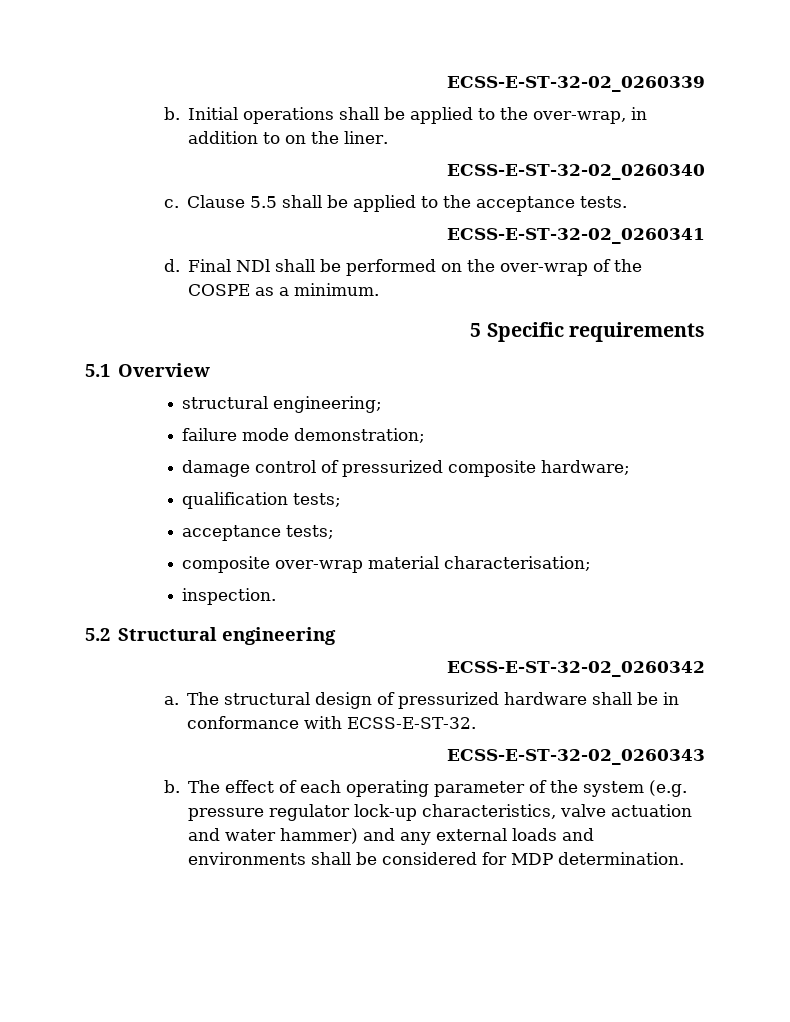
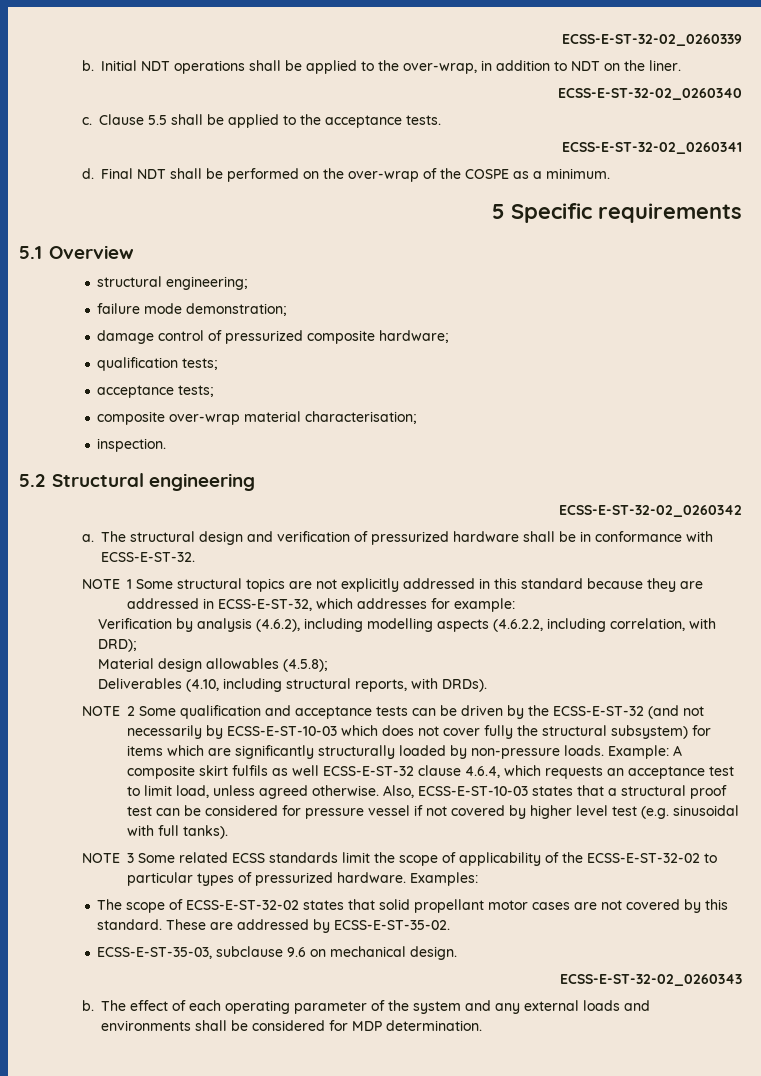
- Initial operations shall be applied to the over-wrap, in addition to on the liner.
+ Initial NDT operations shall be applied to the over-wrap, in addition to NDT on the liner.
- Final NDl shall be performed on the over-wrap of the COSPE as a minimum.
+ Final NDT shall be performed on the over-wrap of the COSPE as a minimum.
- The structural design of pressurized hardware shall be in conformance with ECSS-E-ST-32.
+ The structural design and verification of pressurized hardware shall be in conformance with ECSS-E-ST-32.
+ NOTE 1 Some structural topics are not explicitly addressed in this standard because they are addressed in ECSS-E-ST-32, which addresses for example:
+ Verification by analysis (4.6.2), including modelling aspects (4.6.2.2, including correlation, with DRD);
+ Material design allowables (4.5.8);
+ Deliverables (4.10, including structural reports, with DRDs).
+ NOTE 2 Some qualification and acceptance tests can be driven by the ECSS-E-ST-32 (and not necessarily by ECSS-E-ST-10-03 which does not cover fully the structural subsystem) for items which are significantly structurally loaded by non-pressure loads. Example: A composite skirt fulfils as well ECSS-E-ST-32 clause 4.6.4, which requests an acceptance test to limit load, unless agreed otherwise. Also, ECSS-E-ST-10-03 states that a structural proof test can be considered for pressure vessel if not covered by higher level test (e.g. sinusoidal with full tanks).
+ NOTE 3 Some related ECSS standards limit the scope of applicability of the ECSS-E-ST-32-02 to particular types of pressurized hardware. Examples:
+ The scope of ECSS-E-ST-32-02 states that solid propellant motor cases are not covered by this standard. These are addressed by ECSS-E-ST-35-02.
+ ECSS-E-ST-35-03, subclause 9.6 on mechanical design.
- The effect of each operating parameter of the system (e.g. pressure regulator lock-up characteristics, valve actuation and water hammer) and any external loads and environments shall be considered for MDP determination.
+ The effect of each operating parameter of the system and any external loads and environments shall be considered for MDP determination.

